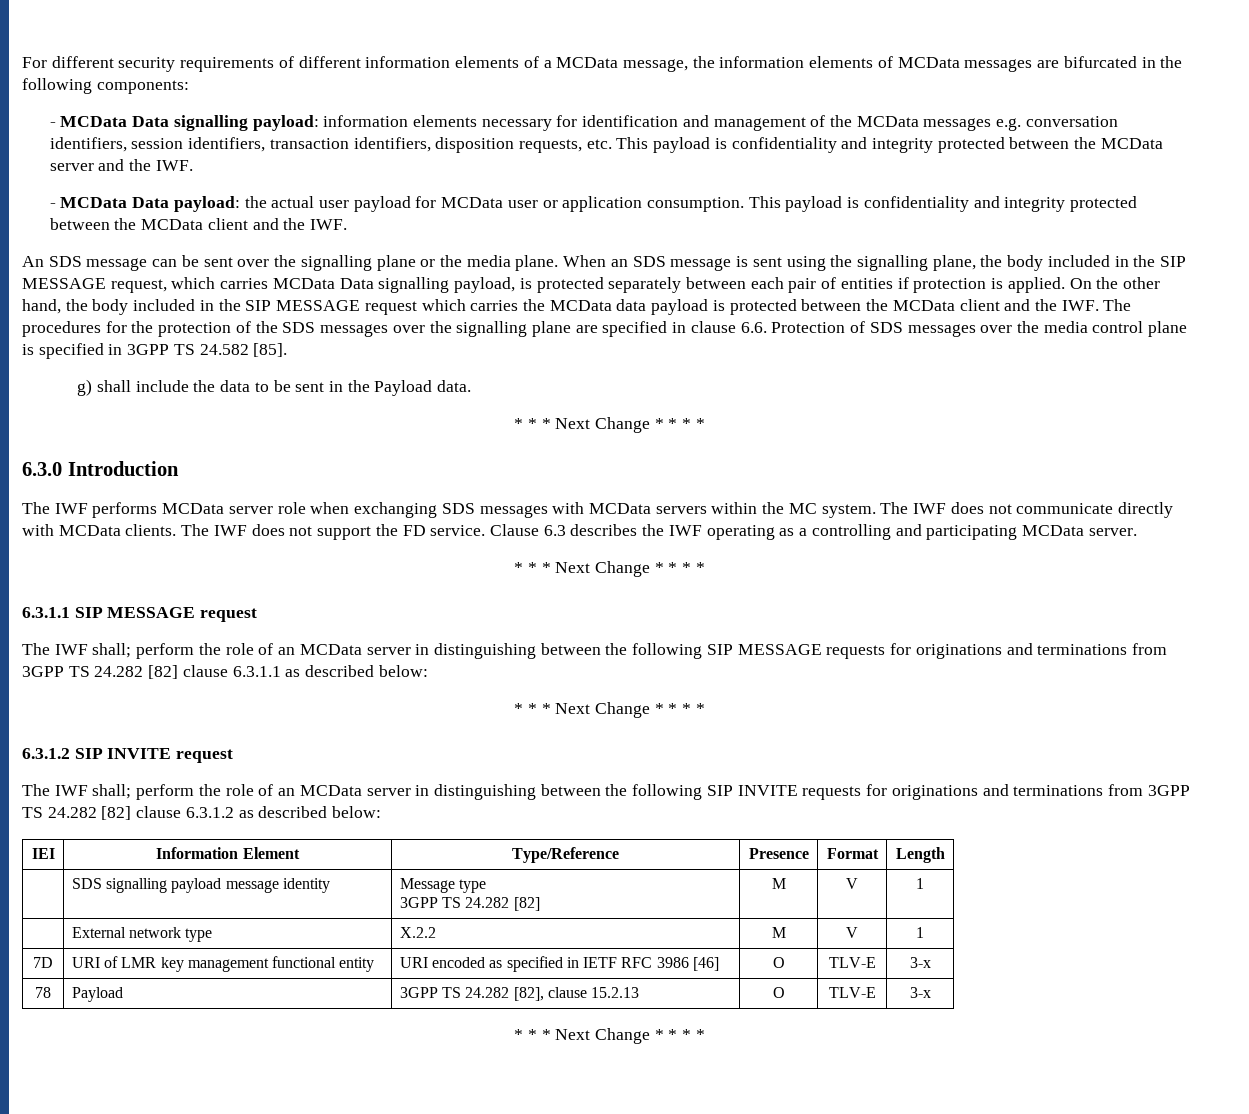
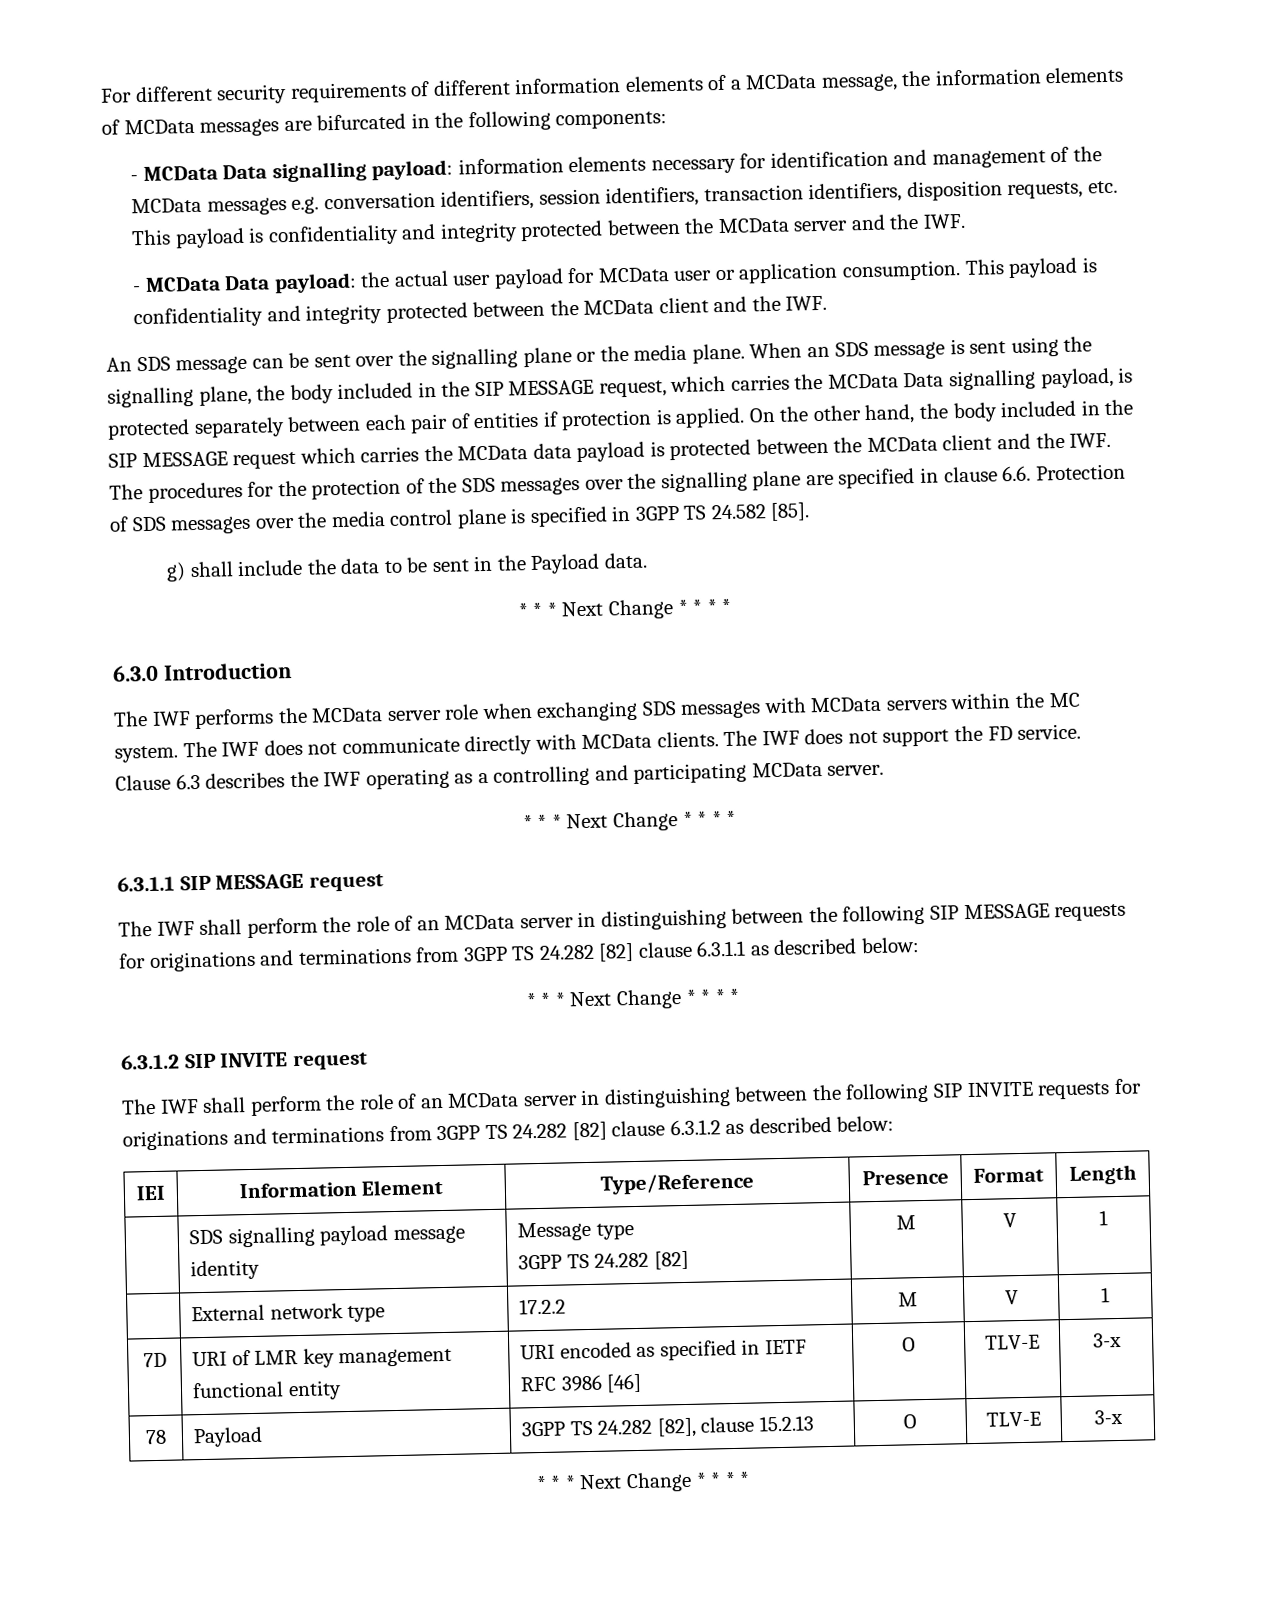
- When an SDS message is sent using the signalling plane, the body included in the SIP MESSAGE request, which carries MCData Data signalling payload, is protected separately between each pair of entities if protection is applied.
+ When an SDS message is sent using the signalling plane, the body included in the SIP MESSAGE request, which carries the MCData Data signalling payload, is protected separately between each pair of entities if protection is applied.
- The IWF performs MCData server role when exchanging SDS messages with MCData servers within the MC system.
+ The IWF performs the MCData server role when exchanging SDS messages with MCData servers within the MC system.
- The IWF shall; perform the role of an MCData server in distinguishing between the following SIP MESSAGE requests for originations and terminations from 3GPP TS 24.282 [82] clause 6.3.1.1 as described below:
+ The IWF shall perform the role of an MCData server in distinguishing between the following SIP MESSAGE requests for originations and terminations from 3GPP TS 24.282 [82] clause 6.3.1.1 as described below:
- The IWF shall; perform the role of an MCData server in distinguishing between the following SIP INVITE requests for originations and terminations from 3GPP TS 24.282 [82] clause 6.3.1.2 as described below:
+ The IWF shall perform the role of an MCData server in distinguishing between the following SIP INVITE requests for originations and terminations from 3GPP TS 24.282 [82] clause 6.3.1.2 as described below:
- | External network type | X.2.2 | M | V | 1
+ | External network type | 17.2.2 | M | V | 1

